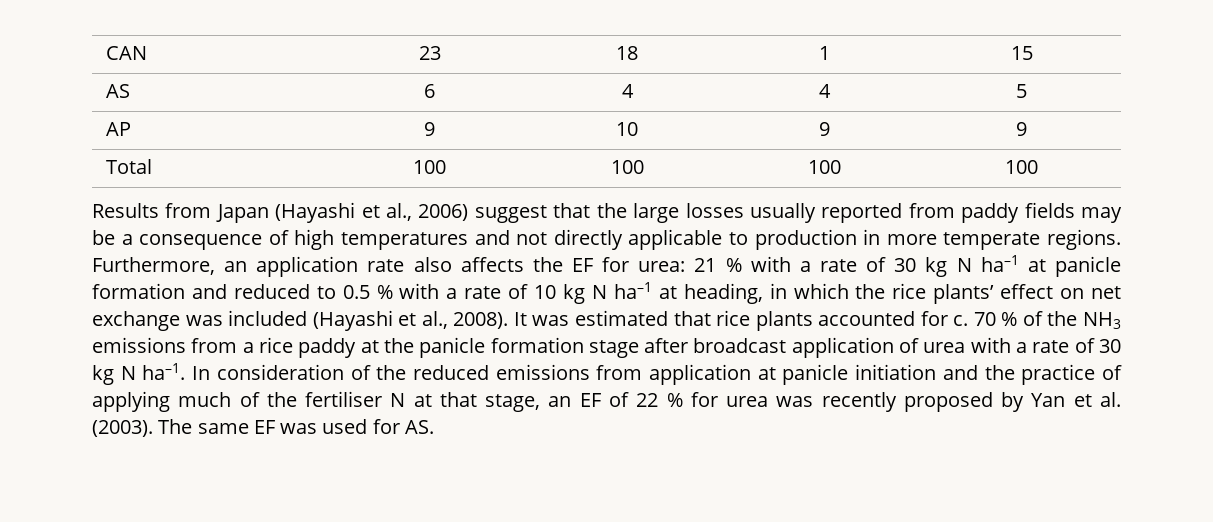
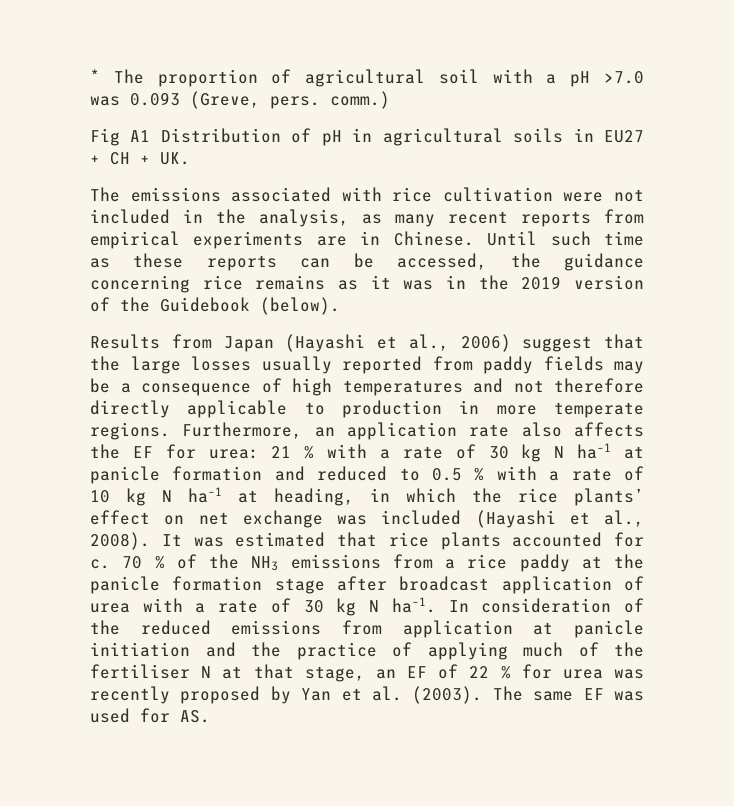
- CAN | 23 | 18 | 1 | 15
- AS | 6 | 4 | 4 | 5
- AP | 9 | 10 | 9 | 9
- Total | 100 | 100 | 100 | 100
+ * The proportion of agricultural soil with a pH >7.0 was 0.093 (Greve, pers. comm.)
+ Fig A1 Distribution of pH in agricultural soils in EU27 + CH + UK.
+ The emissions associated with rice cultivation were not included in the analysis, as many recent reports from empirical experiments are in Chinese. Until such time as these reports can be accessed, the guidance concerning rice remains as it was in the 2019 version of the Guidebook (below).
- Results from Japan (Hayashi et al., 2006) suggest that the large losses usually reported from paddy fields may be a consequence of high temperatures and not directly applicable to production in more temperate regions.
+ Results from Japan (Hayashi et al., 2006) suggest that the large losses usually reported from paddy fields may be a consequence of high temperatures and not therefore directly applicable to production in more temperate regions.

